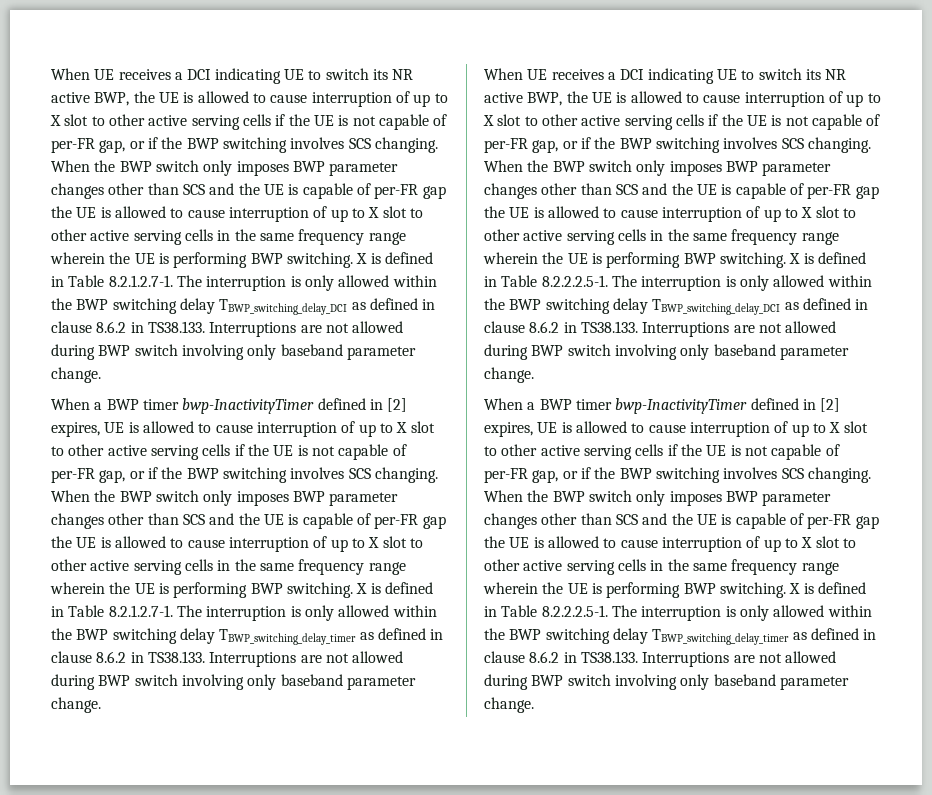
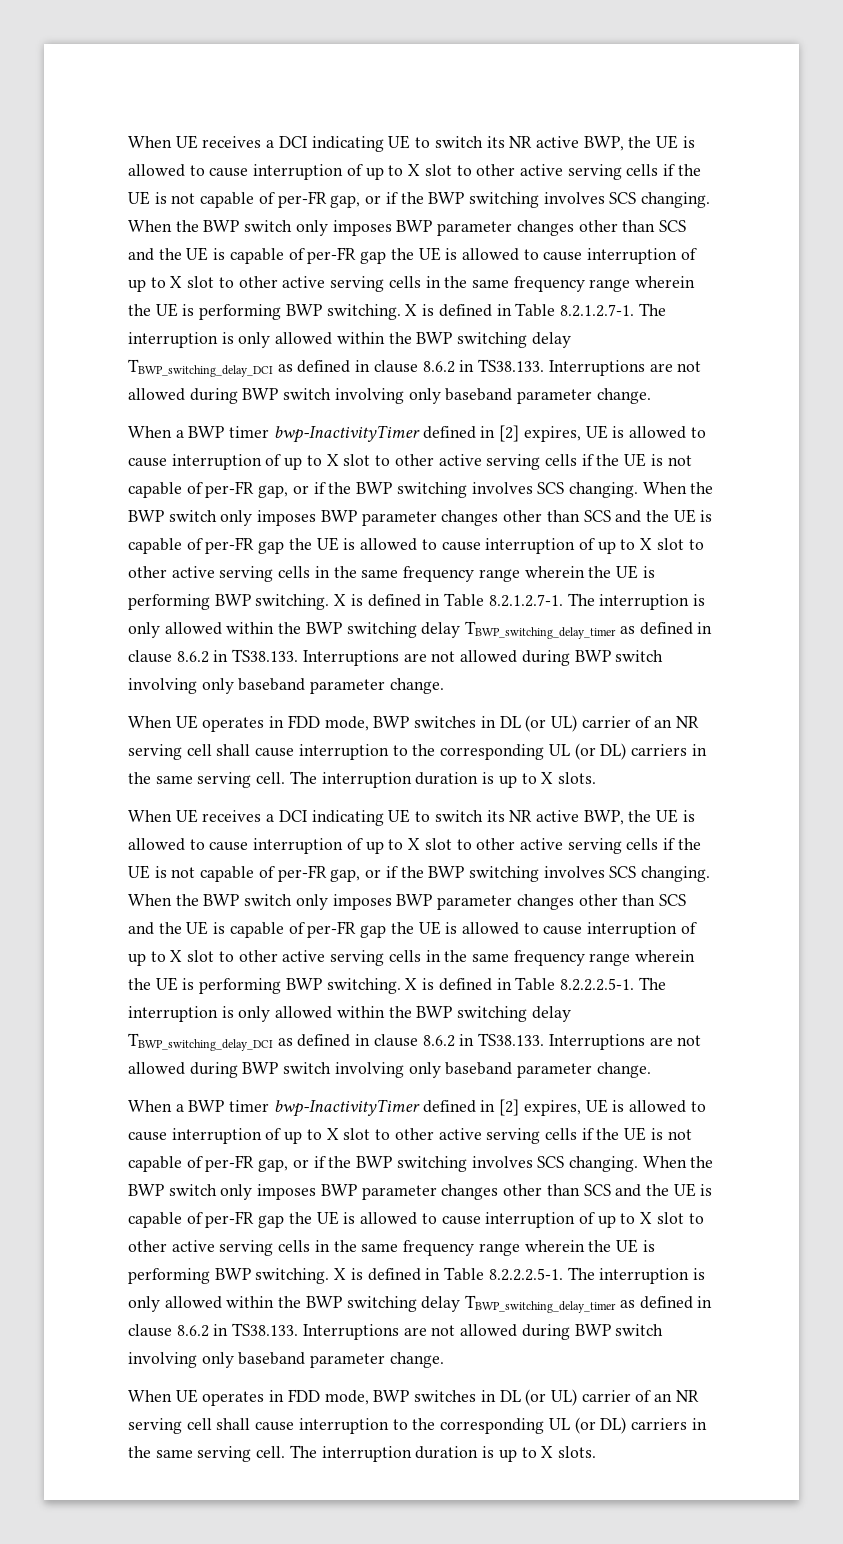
  X is defined in Table 8.2.1.2.7-1. The interruption is only allowed within the BWP switching delay TBWP_switching_delay_timer as defined in clause 8.6.2 in TS38.133. Interruptions are not allowed during BWP switch involving only baseband parameter change.
+ When UE operates in FDD mode, BWP switches in DL (or UL) carrier of an NR serving cell shall cause interruption to the corresponding UL (or DL) carriers in the same serving cell. The interruption duration is up to X slots.
  X is defined in Table 8.2.2.2.5-1. The interruption is only allowed within the BWP switching delay TBWP_switching_delay_timer as defined in clause 8.6.2 in TS38.133. Interruptions are not allowed during BWP switch involving only baseband parameter change.
+ When UE operates in FDD mode, BWP switches in DL (or UL) carrier of an NR serving cell shall cause interruption to the corresponding UL (or DL) carriers in the same serving cell. The interruption duration is up to X slots.

